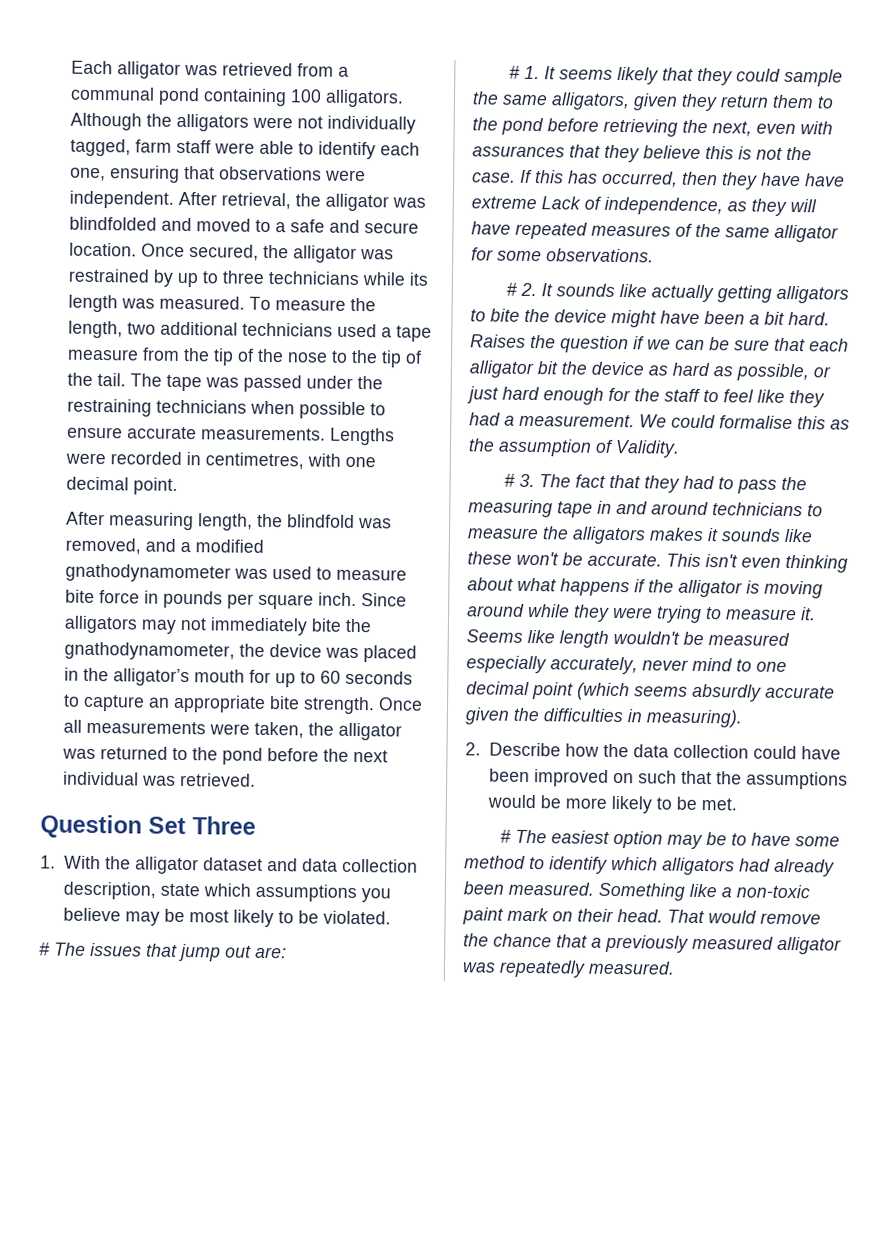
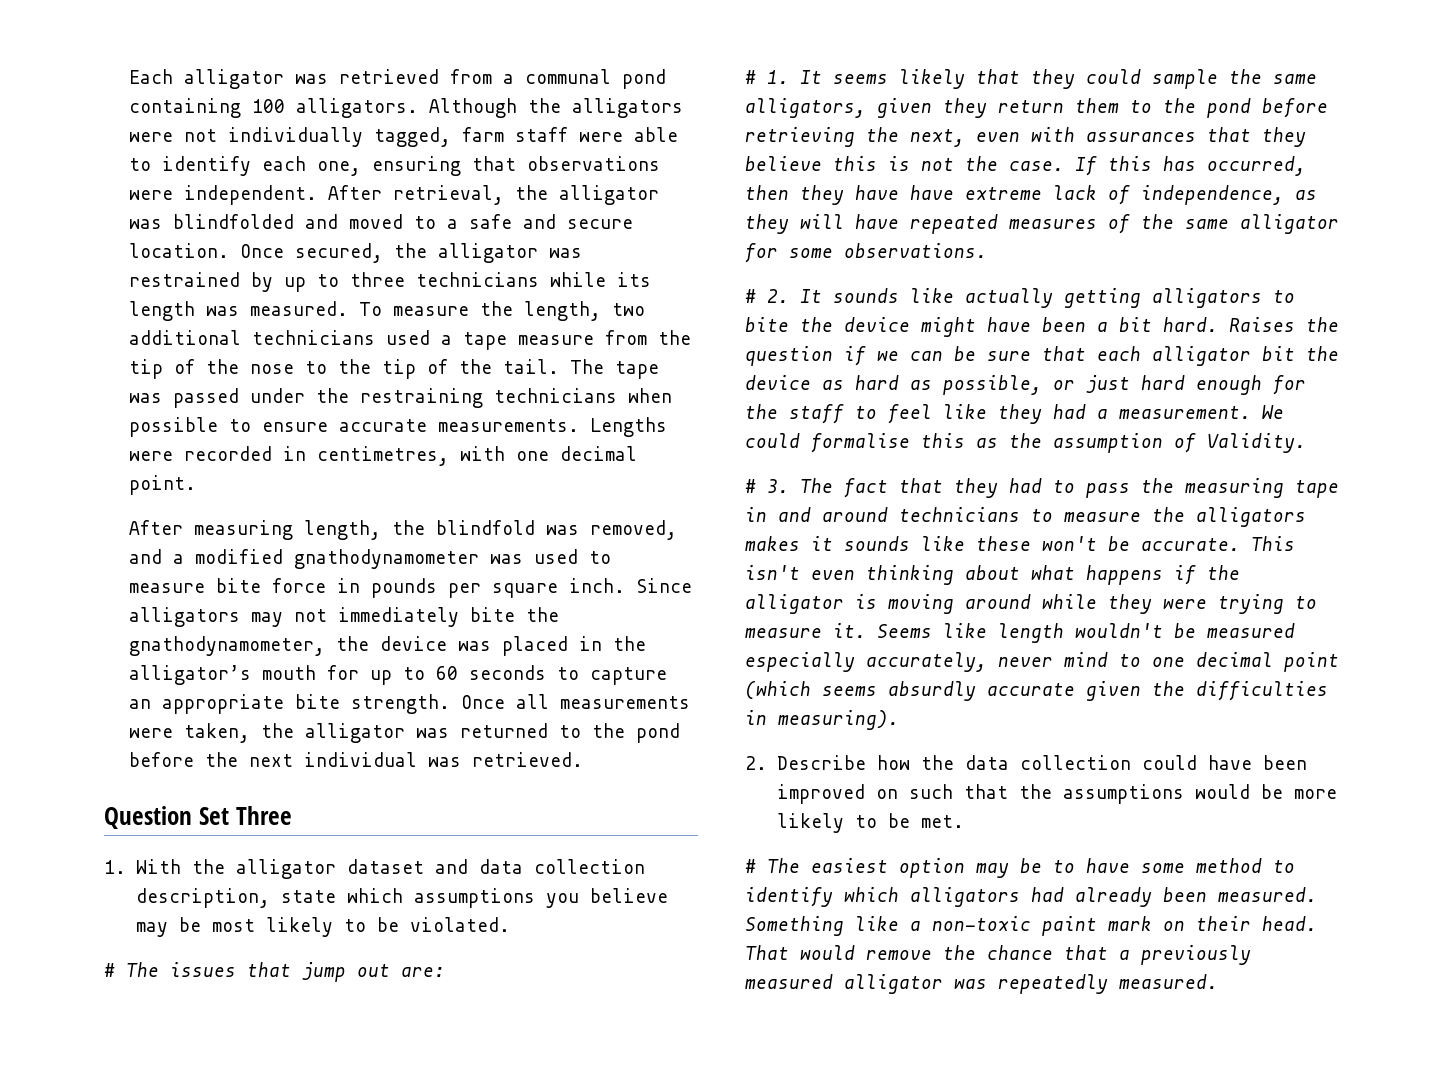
- If this has occurred, then they have have extreme Lack of independence, as they will have repeated measures of the same alligator for some observations.
+ If this has occurred, then they have have extreme lack of independence, as they will have repeated measures of the same alligator for some observations.

